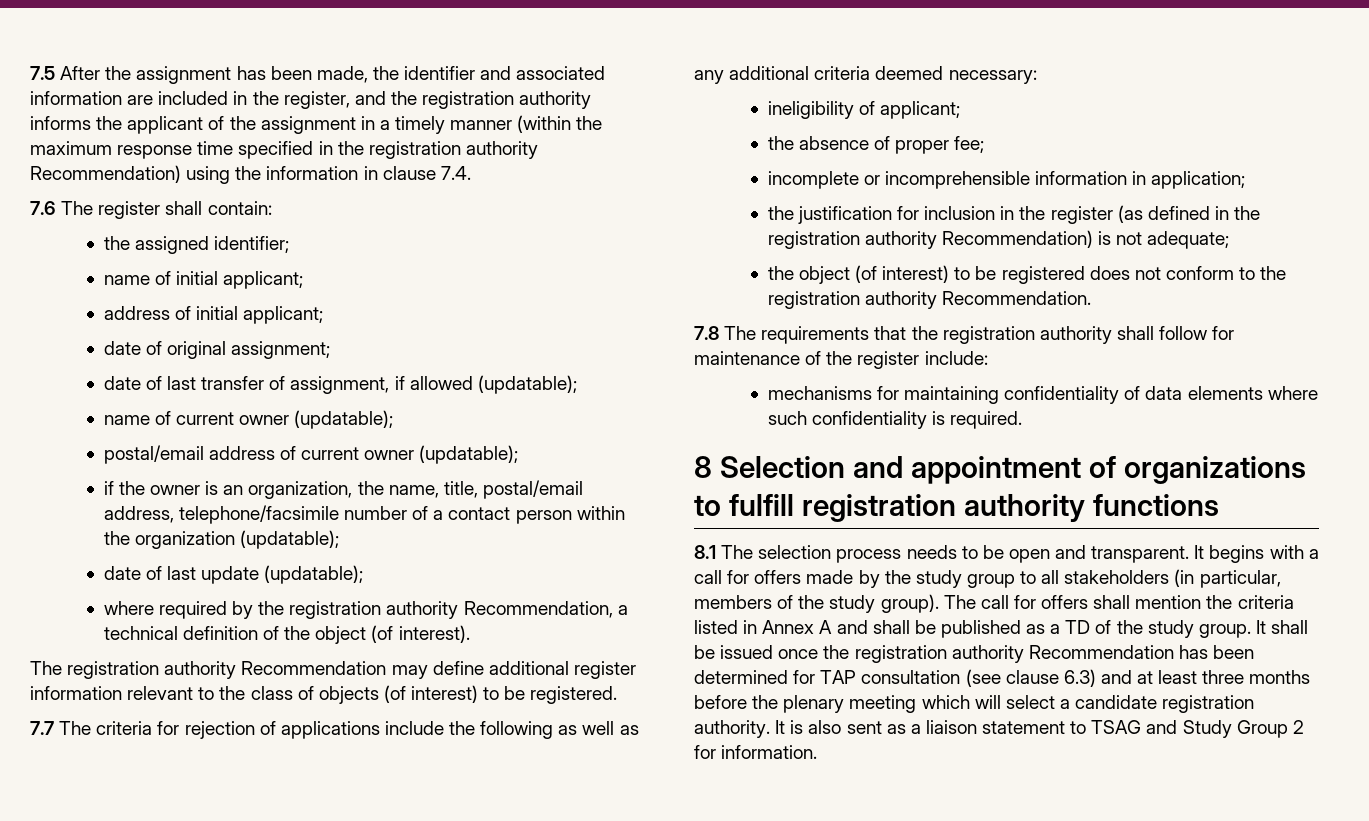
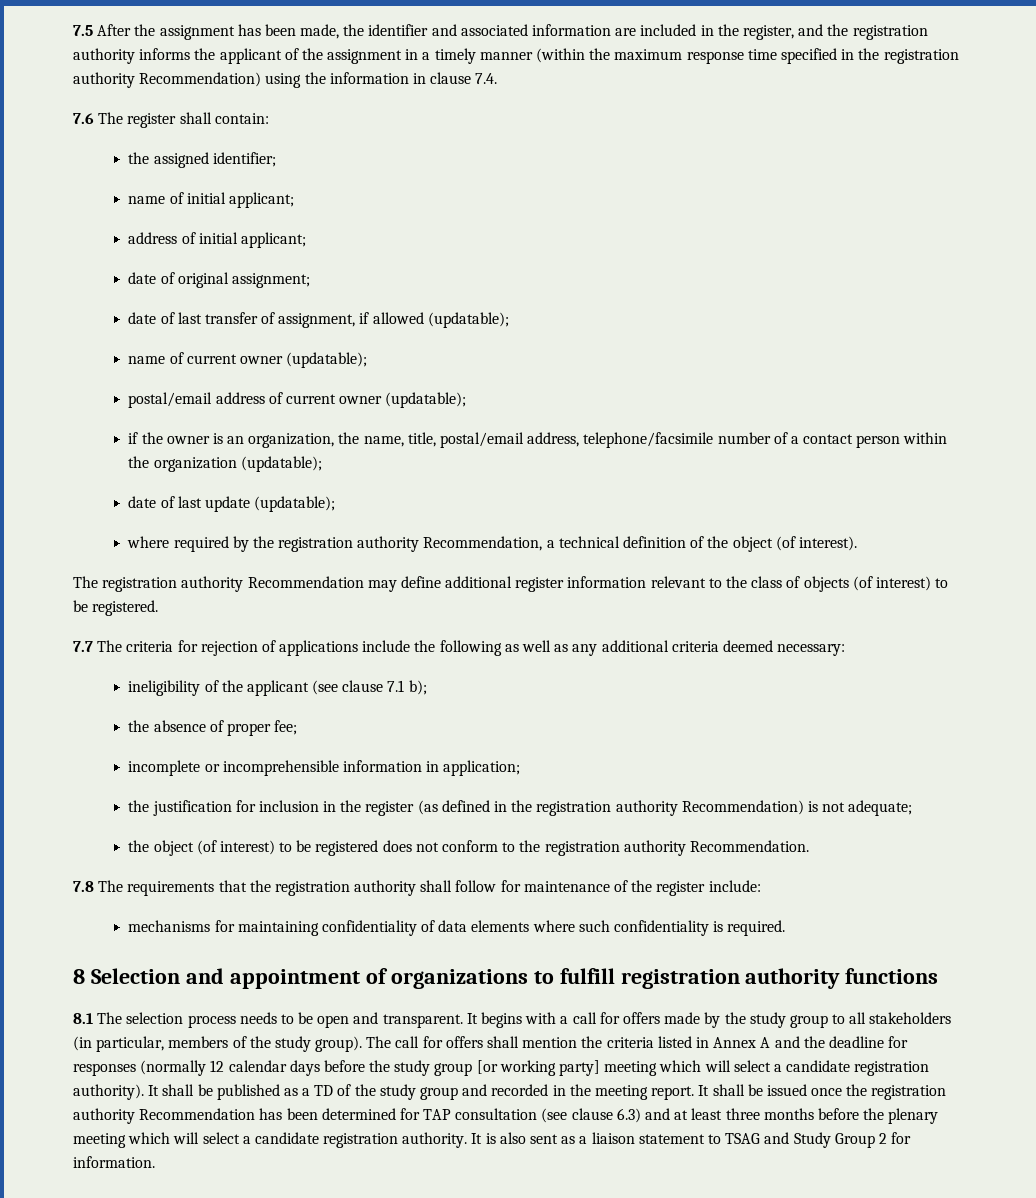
- ineligibility of applicant;
+ ineligibility of the applicant (see clause 7.1 b);
- The call for offers shall mention the criteria listed in Annex A and shall be published as a TD of the study group.
+ The call for offers shall mention the criteria listed in Annex A and the deadline for responses (normally 12 calendar days before the study group [or working party] meeting which will select a candidate registration authority). It shall be published as a TD of the study group and recorded in the meeting report.

